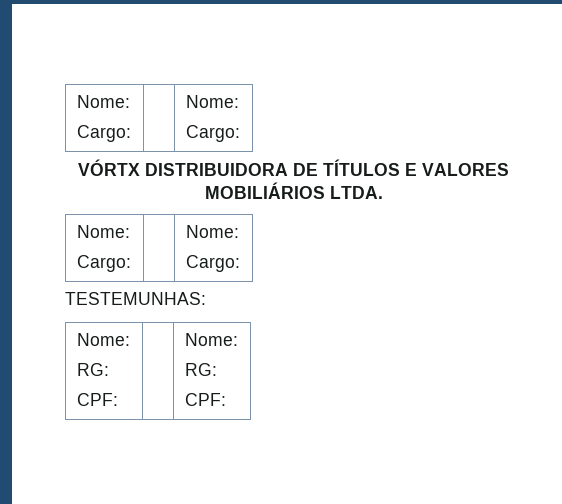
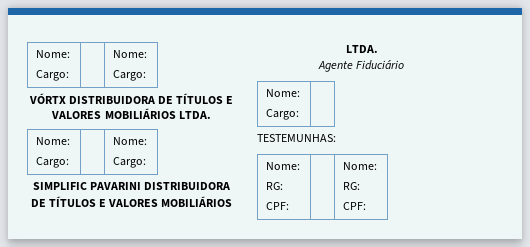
+ SIMPLIFIC PAVARINI DISTRIBUIDORA DE TÍTULOS E VALORES MOBILIÁRIOS LTDA.
+ Agente Fiduciário
+ Nome:
+ Cargo: |

